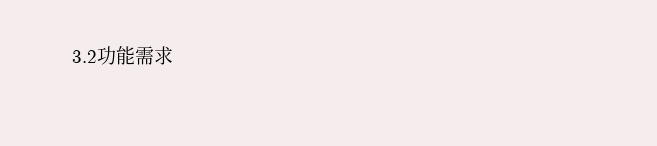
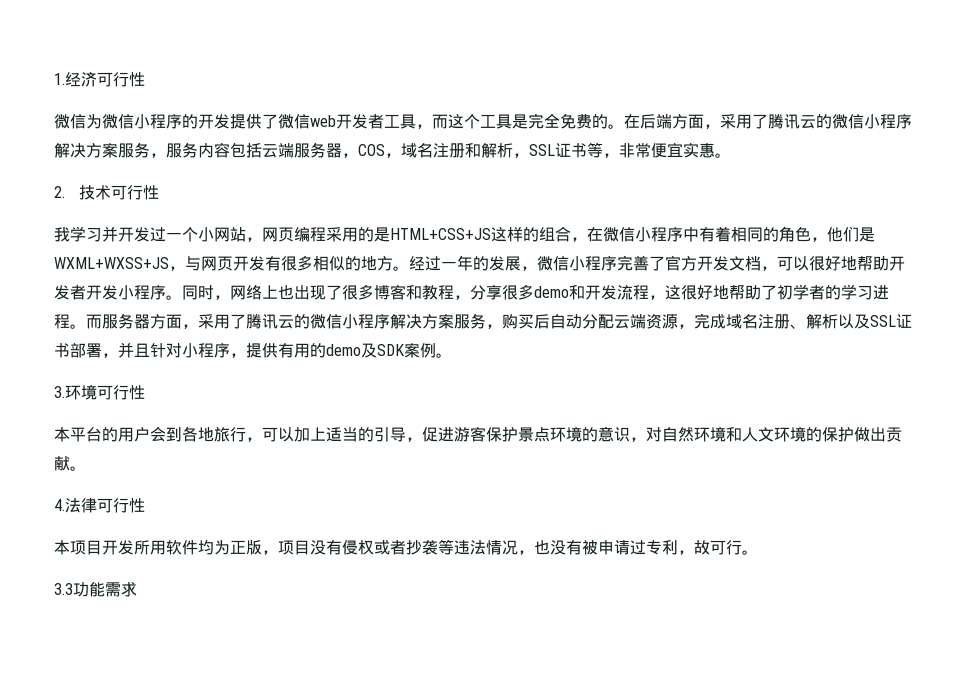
- 3.2功能需求
+ 1.经济可行性
+ 微信为微信小程序的开发提供了微信web开发者工具，而这个工具是完全免费的。在后端方面，采用了腾讯云的微信小程序解决方案服务，服务内容包括云端服务器，COS，域名注册和解析，SSL证书等，非常便宜实惠。
+ 2.技术可行性
+ 我学习并开发过一个小网站，网页编程采用的是HTML+CSS+JS这样的组合，在微信小程序中有着相同的角色，他们是WXML+WXSS+JS，与网页开发有很多相似的地方。经过一年的发展，微信小程序完善了官方开发文档，可以很好地帮助开发者开发小程序。同时，网络上也出现了很多博客和教程，分享很多demo和开发流程，这很好地帮助了初学者的学习进程。而服务器方面，采用了腾讯云的微信小程序解决方案服务，购买后自动分配云端资源，完成域名注册、解析以及SSL证书部署，并且针对小程序，提供有用的demo及SDK案例。
+ 3.环境可行性
+ 本平台的用户会到各地旅行，可以加上适当的引导，促进游客保护景点环境的意识，对自然环境和人文环境的保护做出贡献。
+ 4.法律可行性
+ 本项目开发所用软件均为正版，项目没有侵权或者抄袭等违法情况，也没有被申请过专利，故可行。
+ 3.3功能需求

